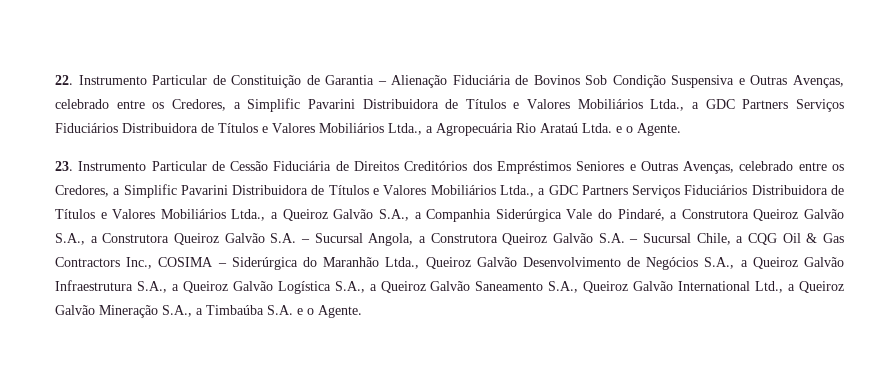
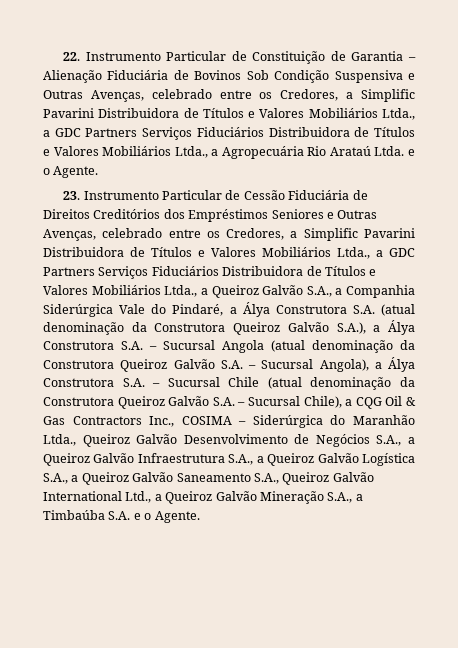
- 23. Instrumento Particular de Cessão Fiduciária de Direitos Creditórios dos Empréstimos Seniores e Outras Avenças, celebrado entre os Credores, a Simplific Pavarini Distribuidora de Títulos e Valores Mobiliários Ltda., a GDC Partners Serviços Fiduciários Distribuidora de Títulos e Valores Mobiliários Ltda., a Queiroz Galvão S.A., a Companhia Siderúrgica Vale do Pindaré, a Construtora Queiroz Galvão S.A., a Construtora Queiroz Galvão S.A. – Sucursal Angola, a Construtora Queiroz Galvão S.A. – Sucursal Chile, a CQG Oil & Gas Contractors Inc., COSIMA – Siderúrgica do Maranhão Ltda., Queiroz Galvão Desenvolvimento de Negócios S.A., a Queiroz Galvão Infraestrutura S.A., a Queiroz Galvão Logística S.A., a Queiroz Galvão Saneamento S.A., Queiroz Galvão International Ltd., a Queiroz Galvão Mineração S.A., a Timbaúba S.A. e o Agente.
+ 23. Instrumento Particular de Cessão Fiduciária de Direitos Creditórios dos Empréstimos Seniores e Outras Avenças, celebrado entre os Credores, a Simplific Pavarini Distribuidora de Títulos e Valores Mobiliários Ltda., a GDC Partners Serviços Fiduciários Distribuidora de Títulos e Valores Mobiliários Ltda., a Queiroz Galvão S.A., a Companhia Siderúrgica Vale do Pindaré, a Álya Construtora S.A. (atual denominação da Construtora Queiroz Galvão S.A.), a Álya Construtora S.A. – Sucursal Angola (atual denominação da Construtora Queiroz Galvão S.A. – Sucursal Angola), a Álya Construtora S.A. – Sucursal Chile (atual denominação da Construtora Queiroz Galvão S.A. – Sucursal Chile), a CQG Oil & Gas Contractors Inc., COSIMA – Siderúrgica do Maranhão Ltda., Queiroz Galvão Desenvolvimento de Negócios S.A., a Queiroz Galvão Infraestrutura S.A., a Queiroz Galvão Logística S.A., a Queiroz Galvão Saneamento S.A., Queiroz Galvão International Ltd., a Queiroz Galvão Mineração S.A., a Timbaúba S.A. e o Agente.

